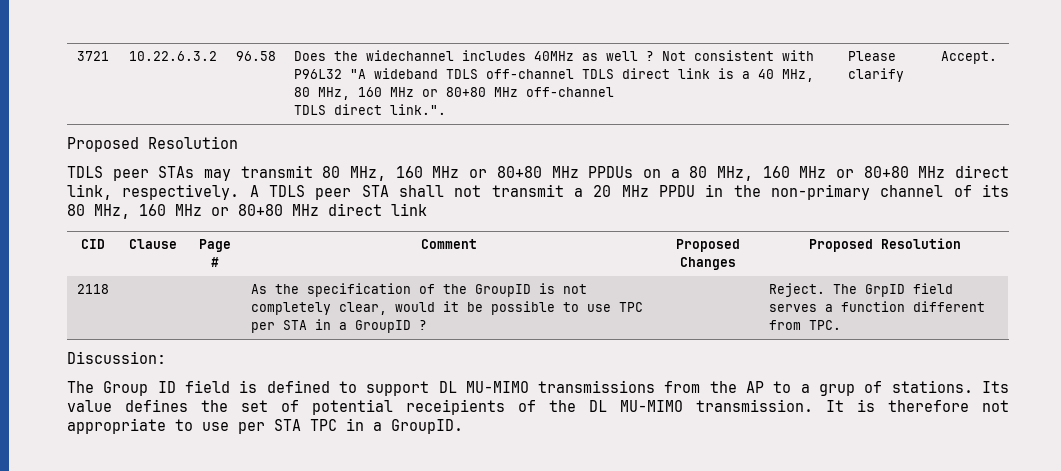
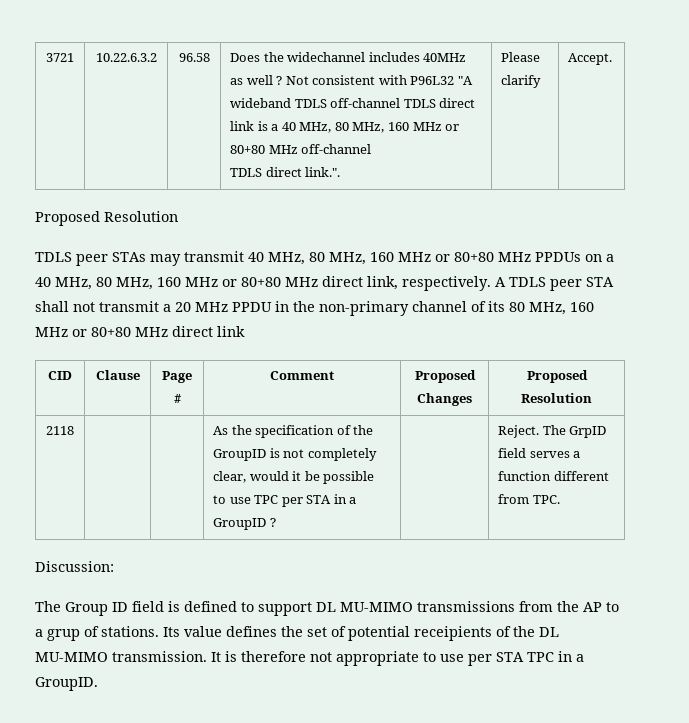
- TDLS peer STAs may transmit 80 MHz, 160 MHz or 80+80 MHz PPDUs on a 80 MHz, 160 MHz or 80+80 MHz direct link, respectively.
+ TDLS peer STAs may transmit 40 MHz, 80 MHz, 160 MHz or 80+80 MHz PPDUs on a 40 MHz, 80 MHz, 160 MHz or 80+80 MHz direct link, respectively.

